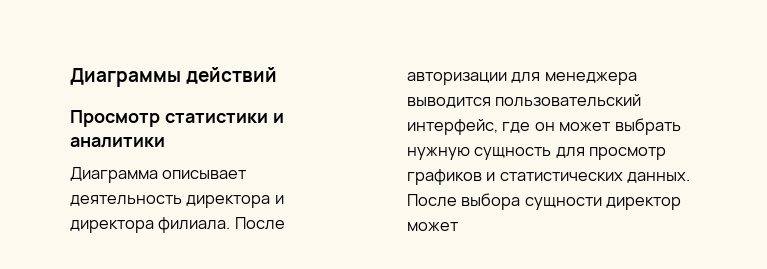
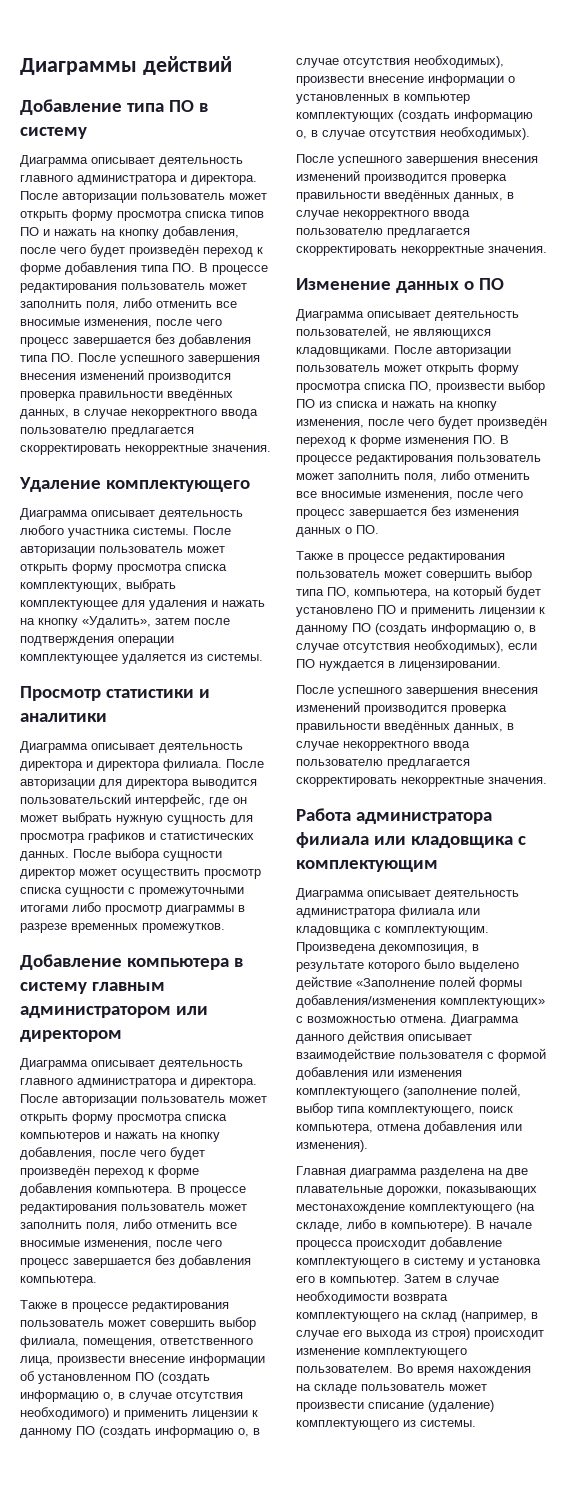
+ Добавление типа ПО в систему
+ Диаграмма описывает деятельность главного администратора и директора. После авторизации пользователь может открыть форму просмотра списка типов ПО и нажать на кнопку добавления, после чего будет произведён переход к форме добавления типа ПО. В процессе редактирования пользователь может заполнить поля, либо отменить все вносимые изменения, после чего процесс завершается без добавления типа ПО. После успешного завершения внесения изменений производится проверка правильности введённых данных, в случае некорректного ввода пользователю предлагается скорректировать некорректные значения.
+ Удаление комплектующего
+ Диаграмма описывает деятельность любого участника системы. После авторизации пользователь может открыть форму просмотра списка комплектующих, выбрать комплектующее для удаления и нажать на кнопку «Удалить», затем после подтверждения операции комплектующее удаляется из системы.
- После авторизации для менеджера выводится пользовательский интерфейс, где он может выбрать нужную сущность для просмотр графиков и статистических данных.
+ После авторизации для директора выводится пользовательский интерфейс, где он может выбрать нужную сущность для просмотра графиков и статистических данных.
- После выбора сущности директор может
+ После выбора сущности директор может осуществить просмотр списка сущности с промежуточными итогами либо просмотр диаграммы в разрезе временных промежутков.
+ Добавление компьютера в систему главным администратором или директором
+ Диаграмма описывает деятельность главного администратора и директора. После авторизации пользователь может открыть форму просмотра списка компьютеров и нажать на кнопку добавления, после чего будет произведён переход к форме добавления компьютера. В процессе редактирования пользователь может заполнить поля, либо отменить все вносимые изменения, после чего процесс завершается без добавления компьютера.
+ Также в процессе редактирования пользователь может совершить выбор филиала, помещения, ответственного лица, произвести внесение информации об установленном ПО (создать информацию о, в случае отсутствия необходимого) и применить лицензии к данному ПО (создать информацию о, в случае отсутствия необходимых), произвести внесение информации о установленных в компьютер комплектующих (создать информацию о, в случае отсутствия необходимых).
+ После успешного завершения внесения изменений производится проверка правильности введённых данных, в случае некорректного ввода пользователю предлагается скорректировать некорректные значения.
+ Изменение данных о ПО
+ Диаграмма описывает деятельность пользователей, не являющихся кладовщиками. После авторизации пользователь может открыть форму просмотра списка ПО, произвести выбор ПО из списка и нажать на кнопку изменения, после чего будет произведён переход к форме изменения ПО. В процессе редактирования пользователь может заполнить поля, либо отменить все вносимые изменения, после чего процесс завершается без изменения данных о ПО.
+ Также в процессе редактирования пользователь может совершить выбор типа ПО, компьютера, на который будет установлено ПО и применить лицензии к данному ПО (создать информацию о, в случае отсутствия необходимых), если ПО нуждается в лицензировании.
+ После успешного завершения внесения изменений производится проверка правильности введённых данных, в случае некорректного ввода пользователю предлагается скорректировать некорректные значения.
+ Работа администратора филиала или кладовщика с комплектующим
+ Диаграмма описывает деятельность администратора филиала или кладовщика с комплектующим. Произведена декомпозиция, в результате которого было выделено действие «Заполнение полей формы добавления/изменения комплектующих» с возможностью отмена. Диаграмма данного действия описывает взаимодействие пользователя с формой добавления или изменения комплектующего (заполнение полей, выбор типа комплектующего, поиск компьютера, отмена добавления или изменения).
+ Главная диаграмма разделена на две плавательные дорожки, показывающих местонахождение комплектующего (на складе, либо в компьютере). В начале процесса происходит добавление комплектующего в систему и установка его в компьютер. Затем в случае необходимости возврата комплектующего на склад (например, в случае его выхода из строя) происходит изменение комплектующего пользователем. Во время нахождения на складе пользователь может произвести списание (удаление) комплектующего из системы.

